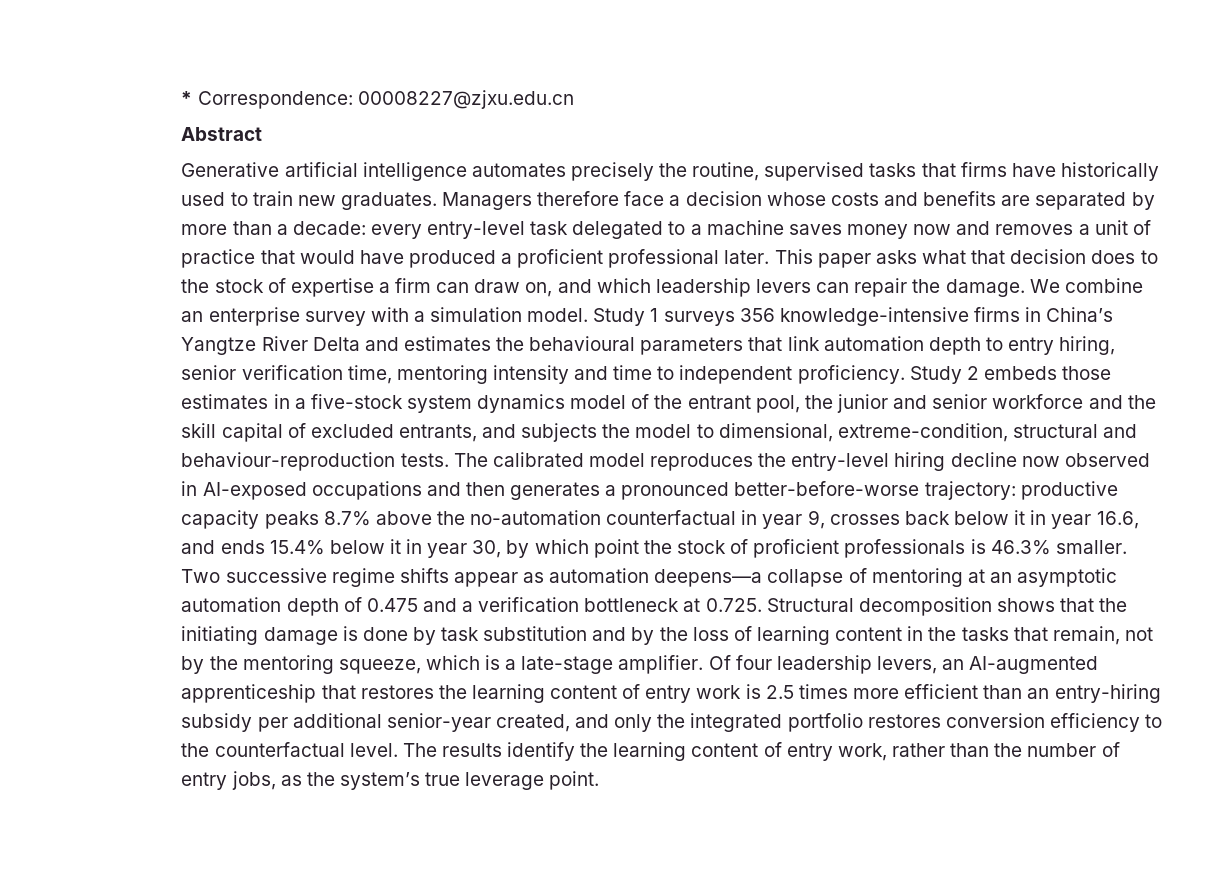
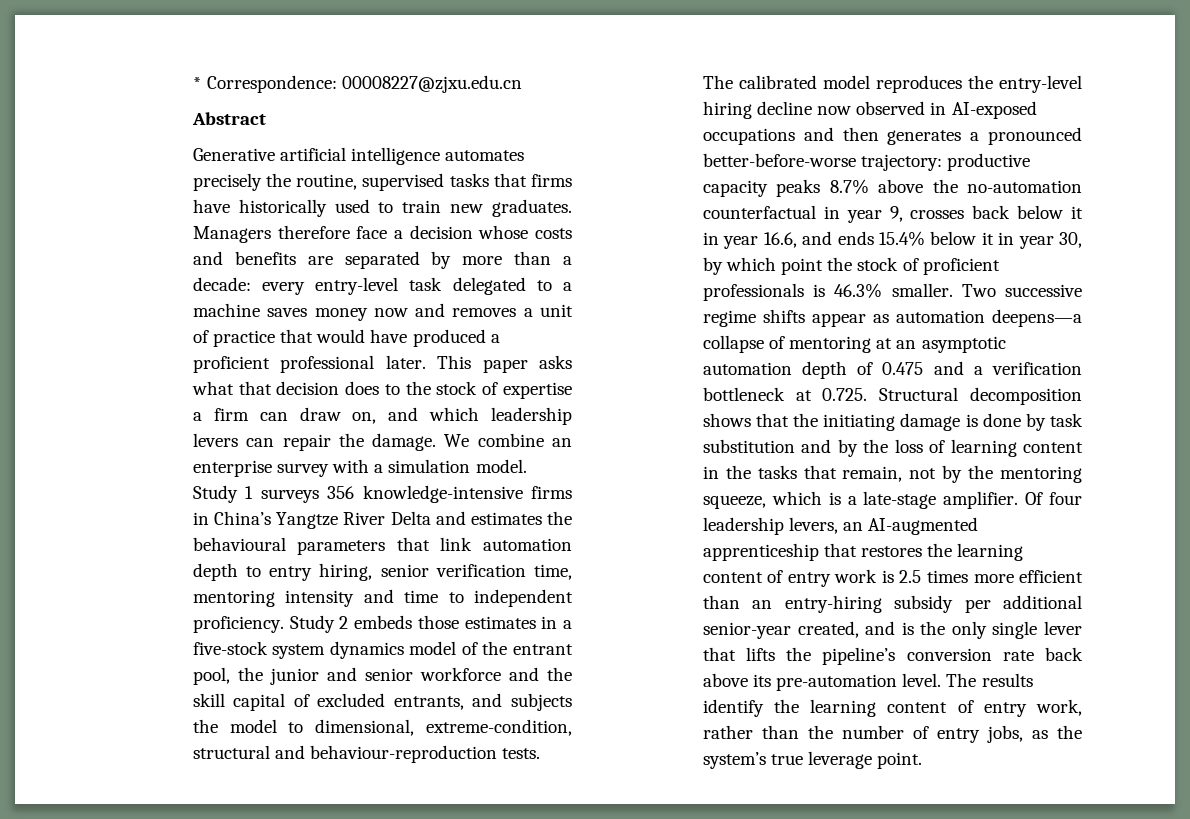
- Of four leadership levers, an AI-augmented apprenticeship that restores the learning content of entry work is 2.5 times more efficient than an entry-hiring subsidy per additional senior-year created, and only the integrated portfolio restores conversion efficiency to the counterfactual level.
+ Of four leadership levers, an AI-augmented apprenticeship that restores the learning content of entry work is 2.5 times more efficient than an entry-hiring subsidy per additional senior-year created, and is the only single lever that lifts the pipeline’s conversion rate back above its pre-automation level.

